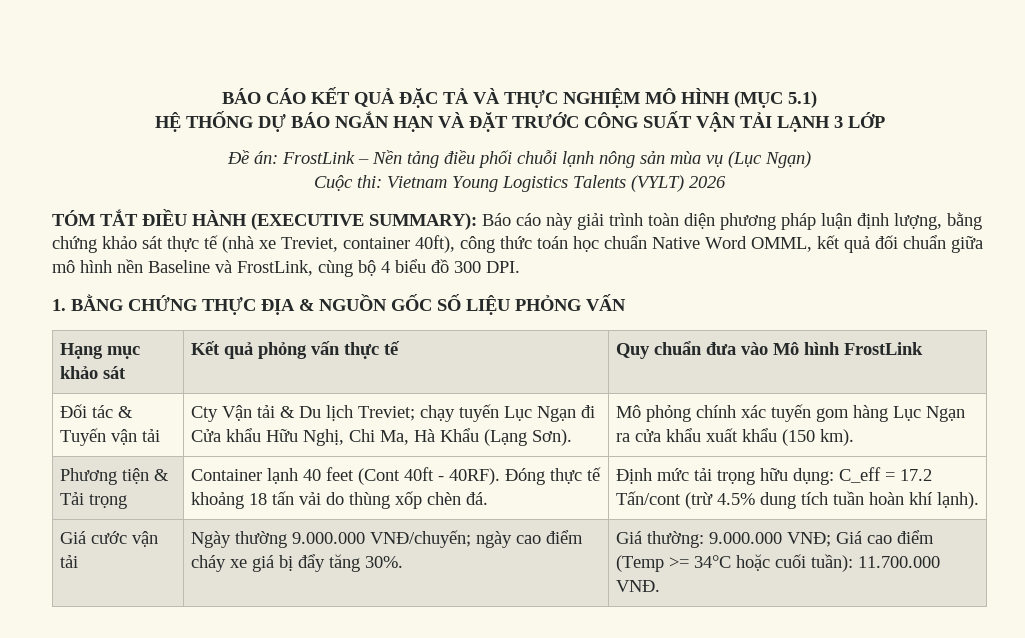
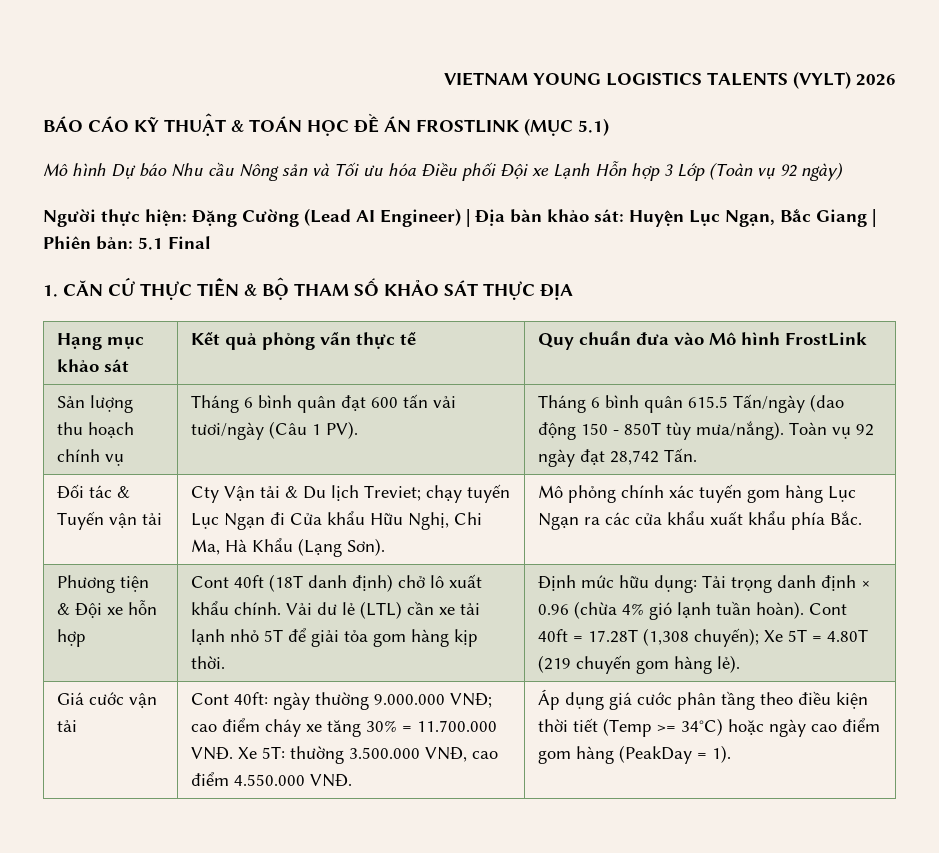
- BÁO CÁO KẾT QUẢ ĐẶC TẢ VÀ THỰC NGHIỆM MÔ HÌNH (MỤC 5.1)
- HỆ THỐNG DỰ BÁO NGẮN HẠN VÀ ĐẶT TRƯỚC CÔNG SUẤT VẬN TẢI LẠNH 3 LỚP
- Đề án: FrostLink – Nền tảng điều phối chuỗi lạnh nông sản mùa vụ (Lục Ngạn)
- Cuộc thi: Vietnam Young Logistics Talents (VYLT) 2026
- TÓM TẮT ĐIỀU HÀNH (EXECUTIVE SUMMARY): Báo cáo này giải trình toàn diện phương pháp luận định lượng, bằng chứng khảo sát thực tế (nhà xe Treviet, container 40ft), công thức toán học chuẩn Native Word OMML, kết quả đối chuẩn giữa mô hình nền Baseline và FrostLink, cùng bộ 4 biểu đồ 300 DPI.
- 1. BẰNG CHỨNG THỰC ĐỊA & NGUỒN GỐC SỐ LIỆU PHỎNG VẤN
+ VIETNAM YOUNG LOGISTICS TALENTS (VYLT) 2026
+ BÁO CÁO KỸ THUẬT & TOÁN HỌC ĐỀ ÁN FROSTLINK (MỤC 5.1)
+ Mô hình Dự báo Nhu cầu Nông sản và Tối ưu hóa Điều phối Đội xe Lạnh Hỗn hợp 3 Lớp (Toàn vụ 92 ngày)
+ Người thực hiện: Đặng Cường (Lead AI Engineer) | Địa bàn khảo sát: Huyện Lục Ngạn, Bắc Giang | Phiên bản: 5.1 Final
+ 1. CĂN CỨ THỰC TIỄN & BỘ THAM SỐ KHẢO SÁT THỰC ĐỊA
+ Sản lượng thu hoạch chính vụ | Tháng 6 bình quân đạt 600 tấn vải tươi/ngày (Câu 1 PV). | Tháng 6 bình quân 615.5 Tấn/ngày (dao động 150 - 850T tùy mưa/nắng). Toàn vụ 92 ngày đạt 28,742 Tấn.
- Mô phỏng chính xác tuyến gom hàng Lục Ngạn ra cửa khẩu xuất khẩu (150 km).
+ Mô phỏng chính xác tuyến gom hàng Lục Ngạn ra các cửa khẩu xuất khẩu phía Bắc.
- Phương tiện & Tải trọng | Container lạnh 40 feet (Cont 40ft - 40RF). Đóng thực tế khoảng 18 tấn vải do thùng xốp chèn đá. | Định mức tải trọng hữu dụng: C_eff = 17.2 Tấn/cont (trừ 4.5% dung tích tuần hoàn khí lạnh).
- Giá cước vận tải | Ngày thường 9.000.000 VNĐ/chuyến; ngày cao điểm cháy xe giá bị đẩy tăng 30%. | Giá thường: 9.000.000 VNĐ; Giá cao điểm (Temp >= 34°C hoặc cuối tuần): 11.700.000 VNĐ.
+ Phương tiện & Đội xe hỗn hợp | Cont 40ft (18T danh định) chở lô xuất khẩu chính. Vải dư lẻ (LTL) cần xe tải lạnh nhỏ 5T để giải tỏa gom hàng kịp thời. | Định mức hữu dụng: Tải trọng danh định × 0.96 (chừa 4% gió lạnh tuần hoàn). Cont 40ft = 17.28T (1,308 chuyến); Xe 5T = 4.80T (219 chuyến gom hàng lẻ).
+ Giá cước vận tải | Cont 40ft: ngày thường 9.000.000 VNĐ; cao điểm cháy xe tăng 30% = 11.700.000 VNĐ. Xe 5T: thường 3.500.000 VNĐ, cao điểm 4.550.000 VNĐ. | Áp dụng giá cước phân tầng theo điều kiện thời tiết (Temp >= 34°C) hoặc ngày cao điểm gom hàng (PeakDay = 1).

